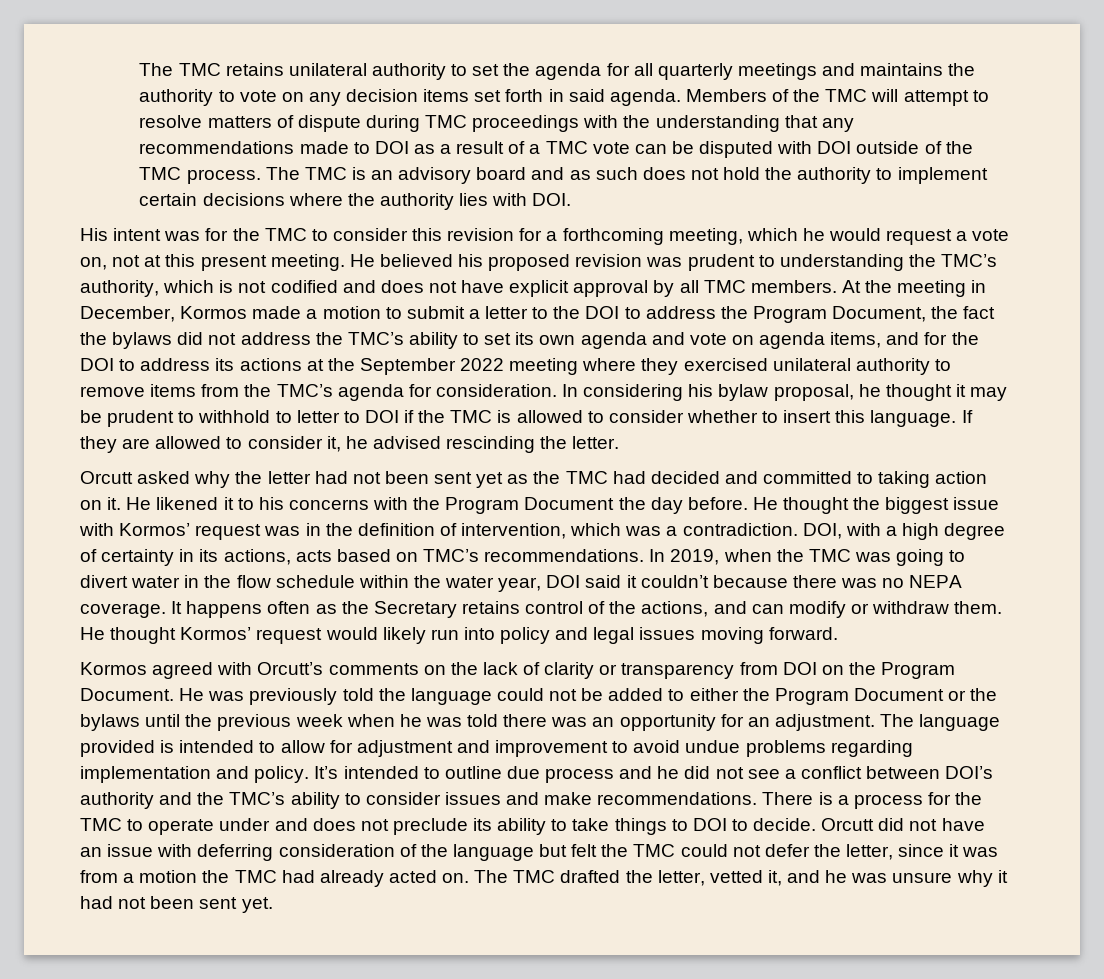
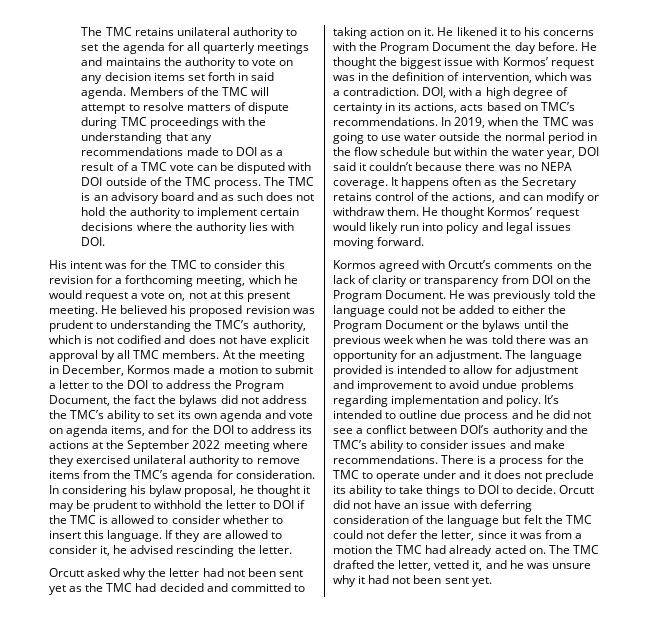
- In considering his bylaw proposal, he thought it may be prudent to withhold to letter to DOI if the TMC is allowed to consider whether to insert this language.
+ In considering his bylaw proposal, he thought it may be prudent to withhold the letter to DOI if the TMC is allowed to consider whether to insert this language.
- In 2019, when the TMC was going to divert water in the flow schedule within the water year, DOI said it couldn’t because there was no NEPA coverage.
+ In 2019, when the TMC was going to use water outside the normal period in the flow schedule but within the water year, DOI said it couldn’t because there was no NEPA coverage.
- There is a process for the TMC to operate under and does not preclude its ability to take things to DOI to decide.
+ There is a process for the TMC to operate under and it does not preclude its ability to take things to DOI to decide.

